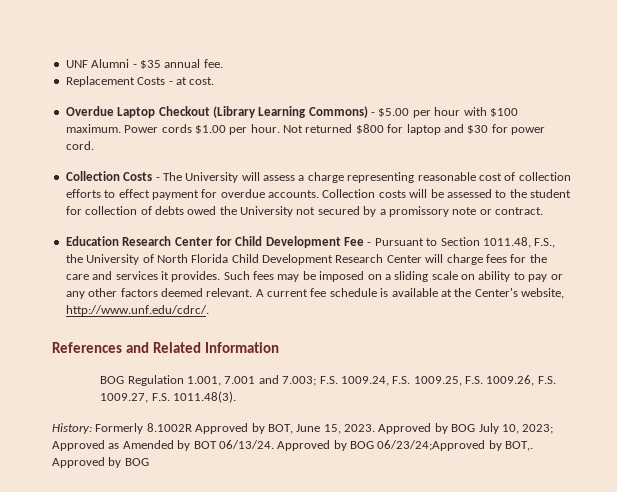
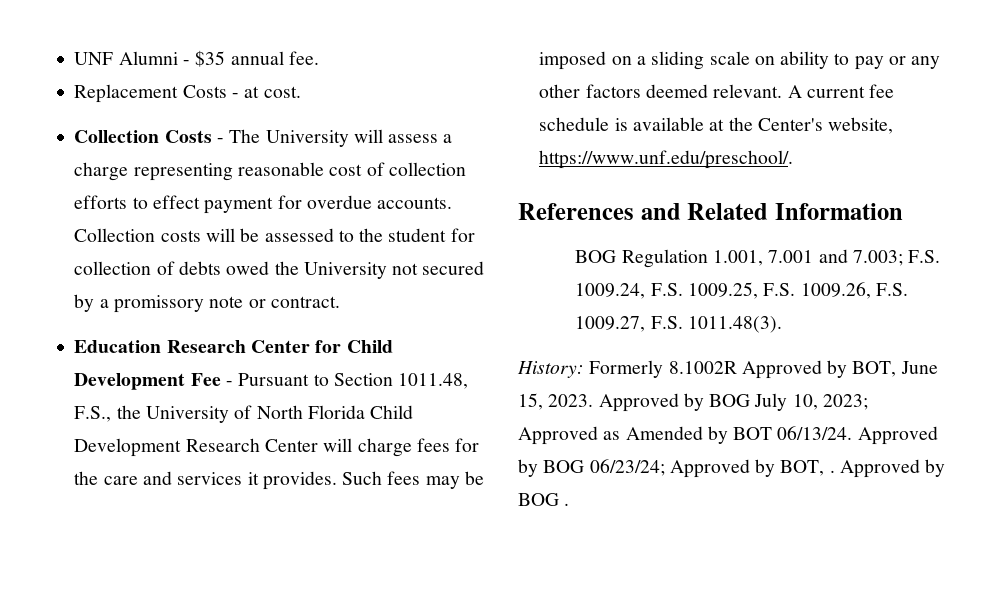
- Overdue Laptop Checkout (Library Learning Commons) - $5.00 per hour with $100 maximum. Power cords $1.00 per hour. Not returned $800 for laptop and $30 for power cord.
- A current fee schedule is available at the Center's website, http://www.unf.edu/cdrc/.
+ A current fee schedule is available at the Center's website, https://www.unf.edu/preschool/.
- Approved by BOG 06/23/24;Approved by BOT,. Approved by BOG
+ Approved by BOG 06/23/24; Approved by BOT, . Approved by BOG .

